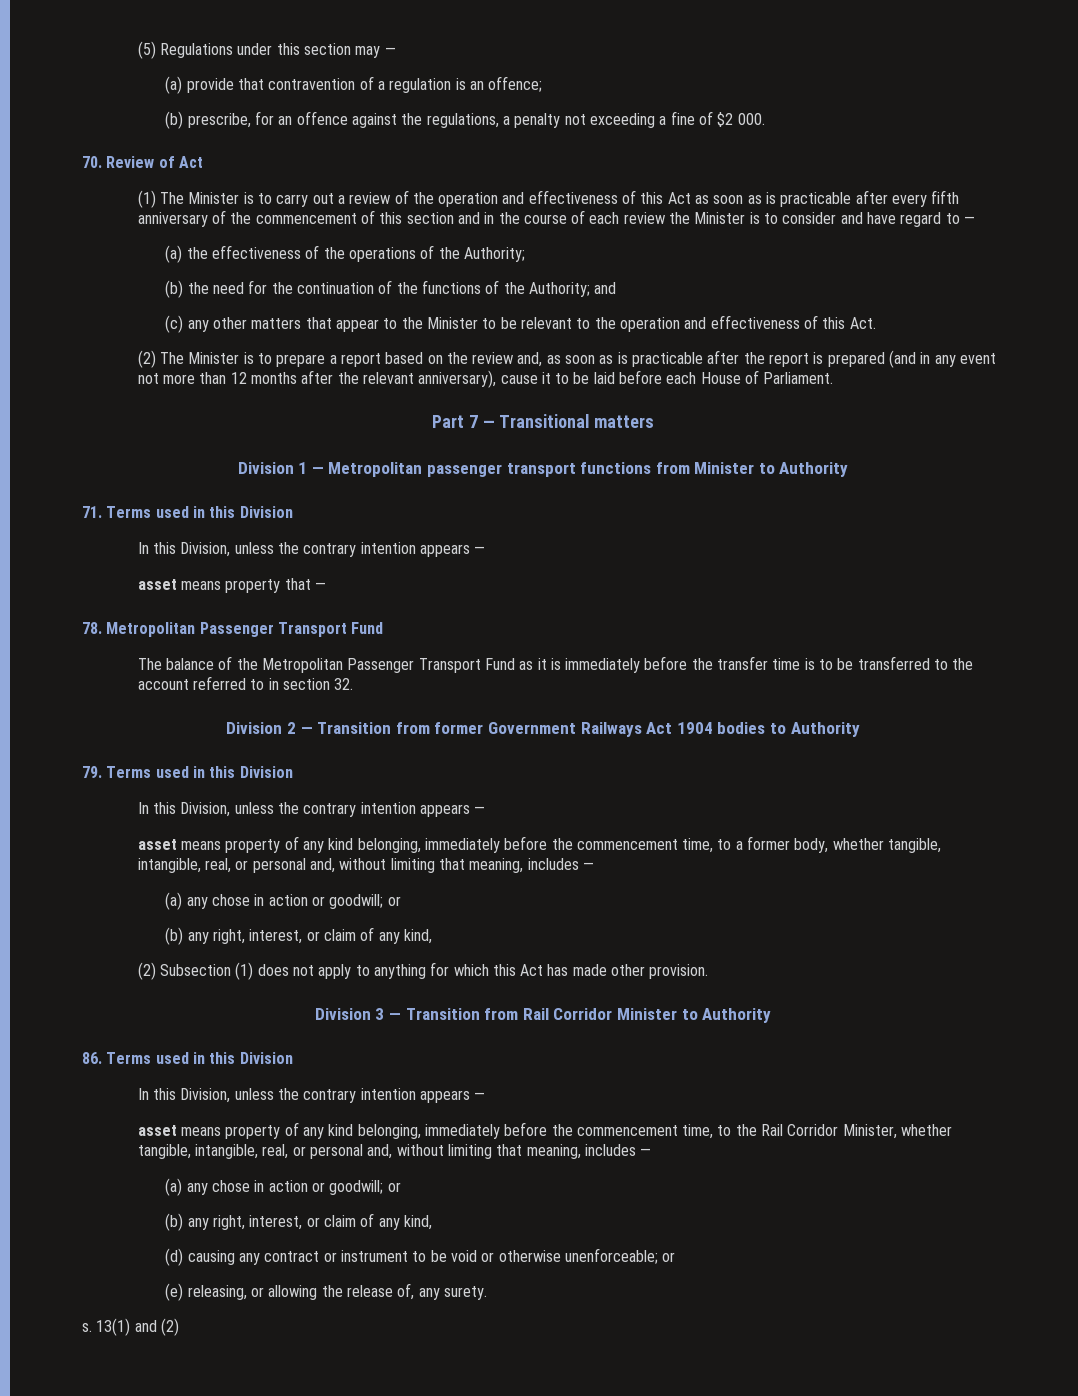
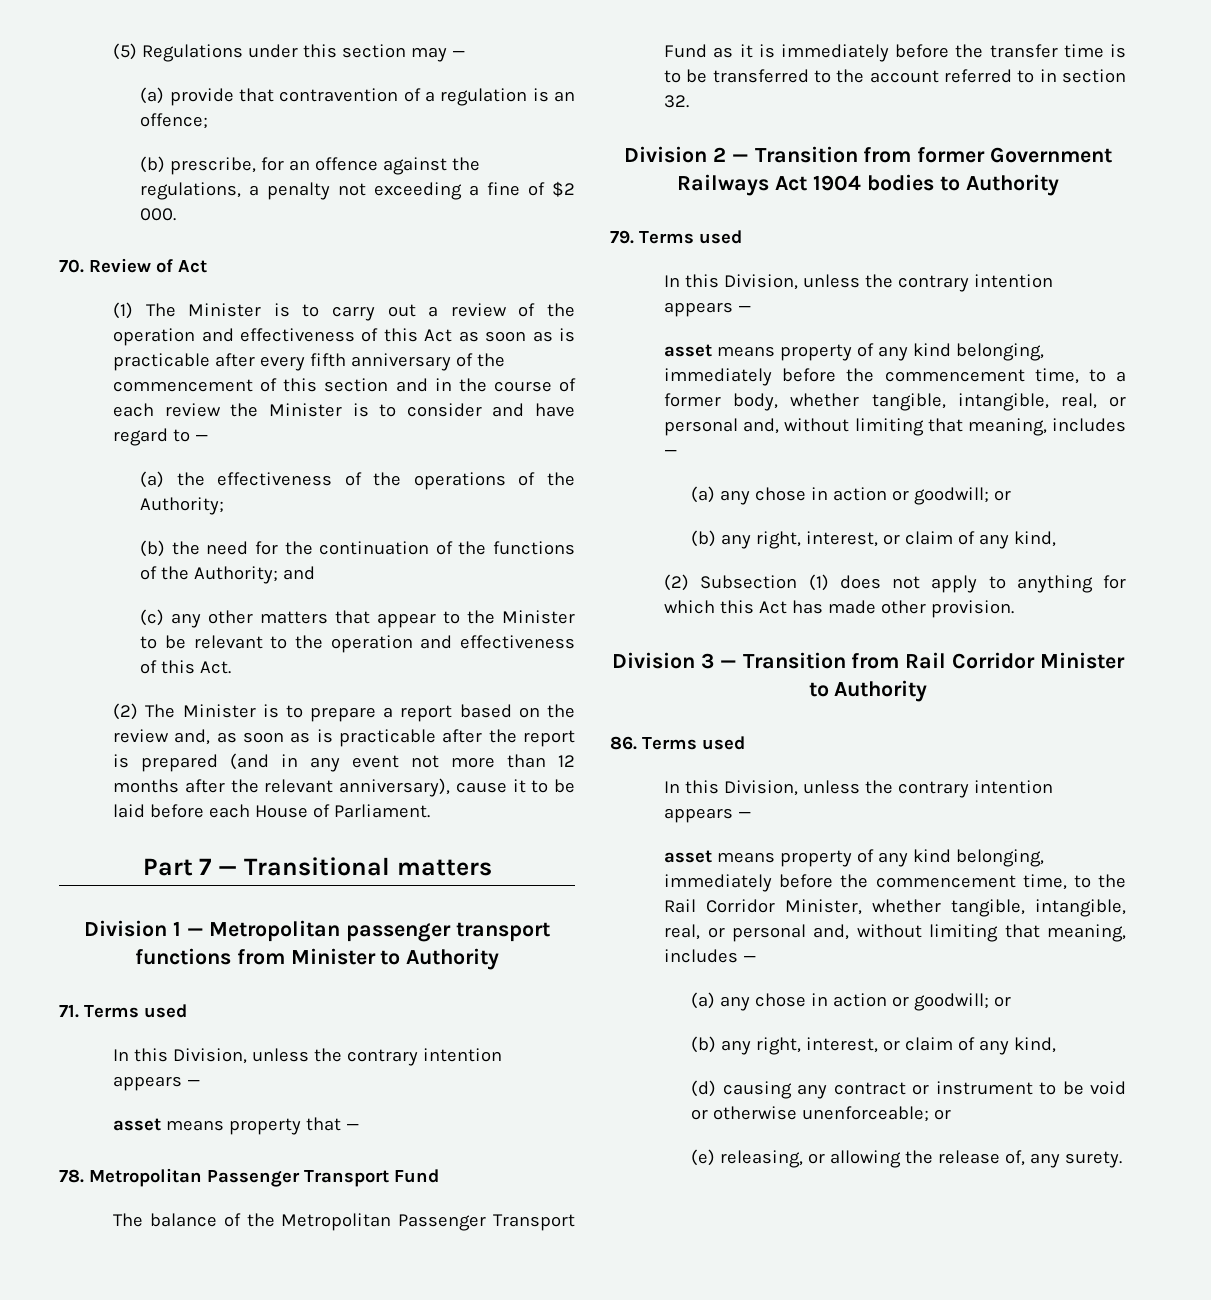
- 71. Terms used in this Division
+ 71. Terms used
- 79. Terms used in this Division
+ 79. Terms used
- 86. Terms used in this Division
+ 86. Terms used
- s. 13(1) and (2)

